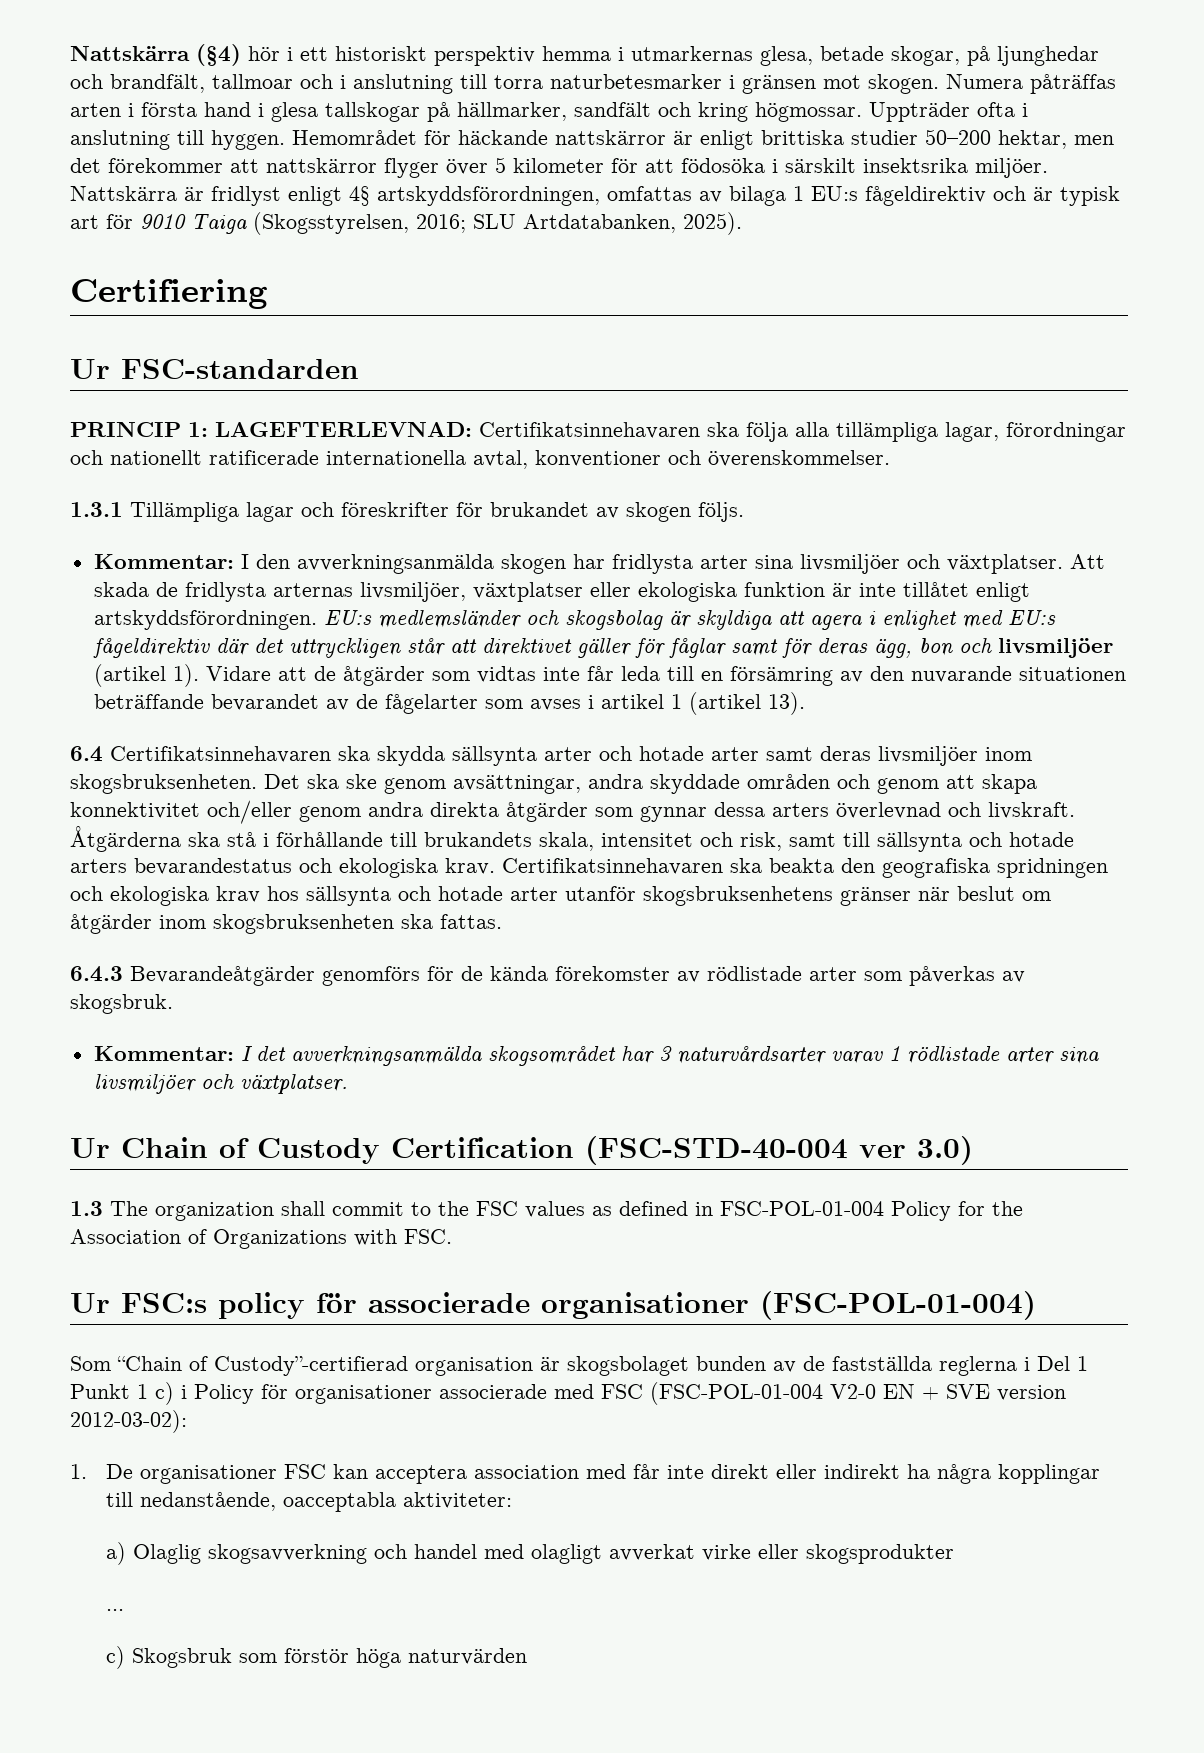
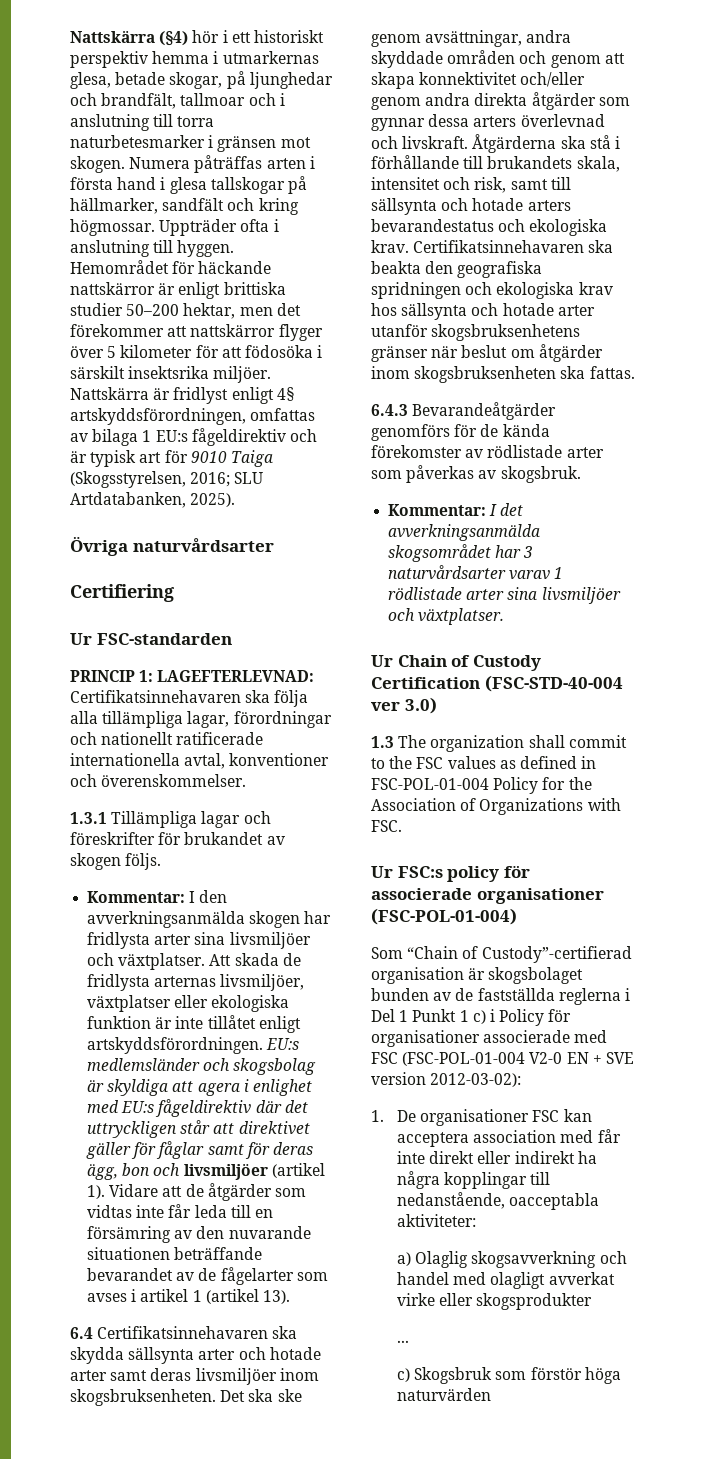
+ Övriga naturvårdsarter

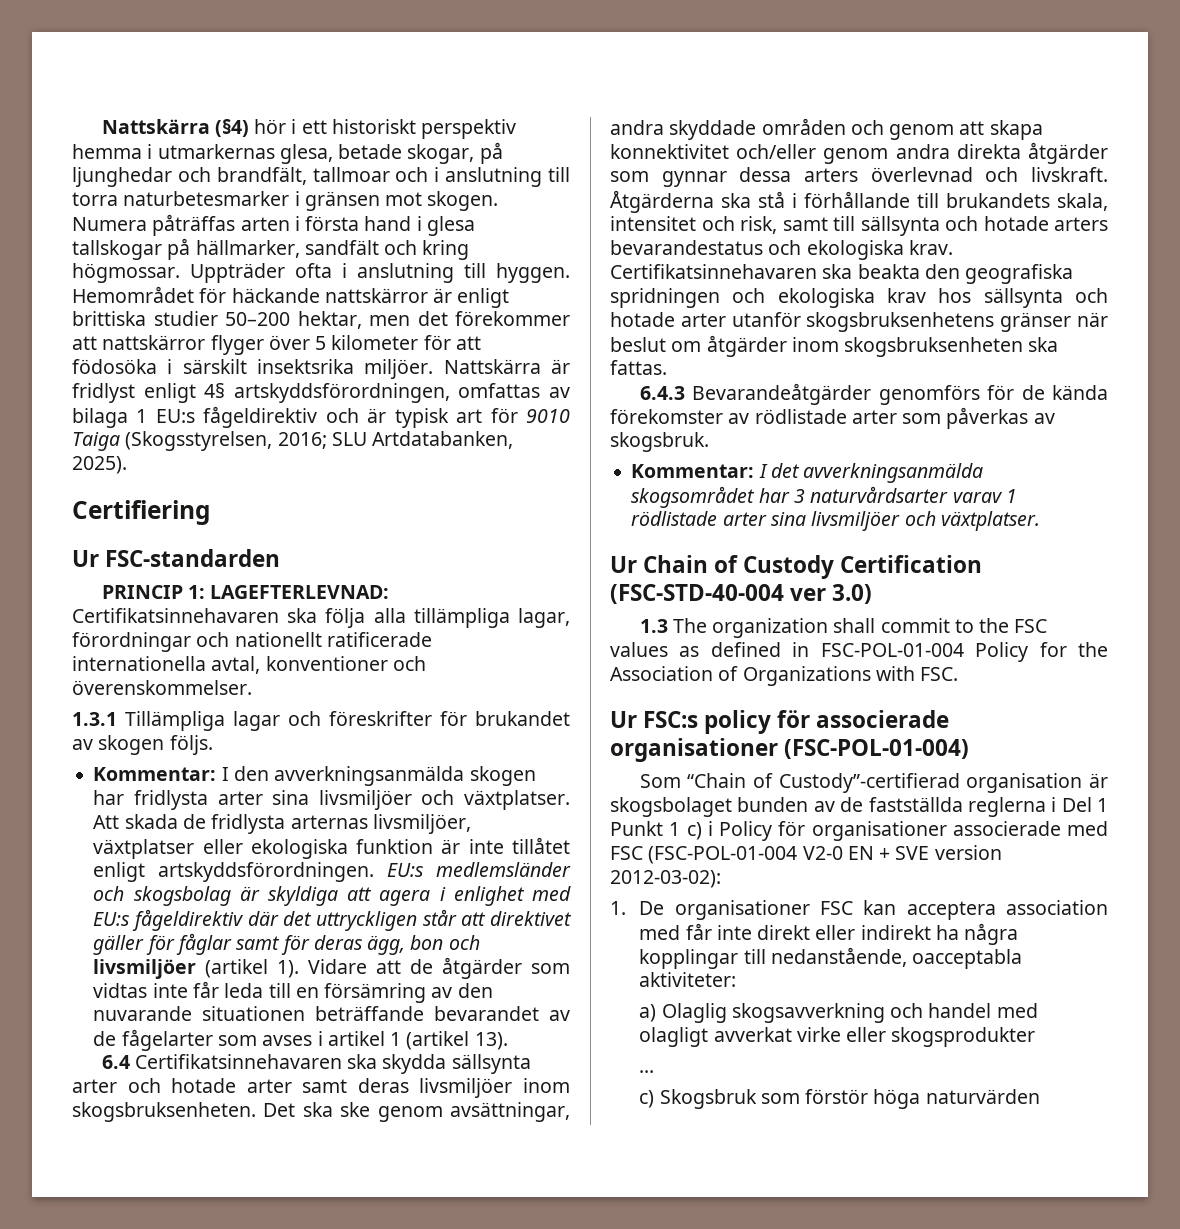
- Övriga naturvårdsarter

